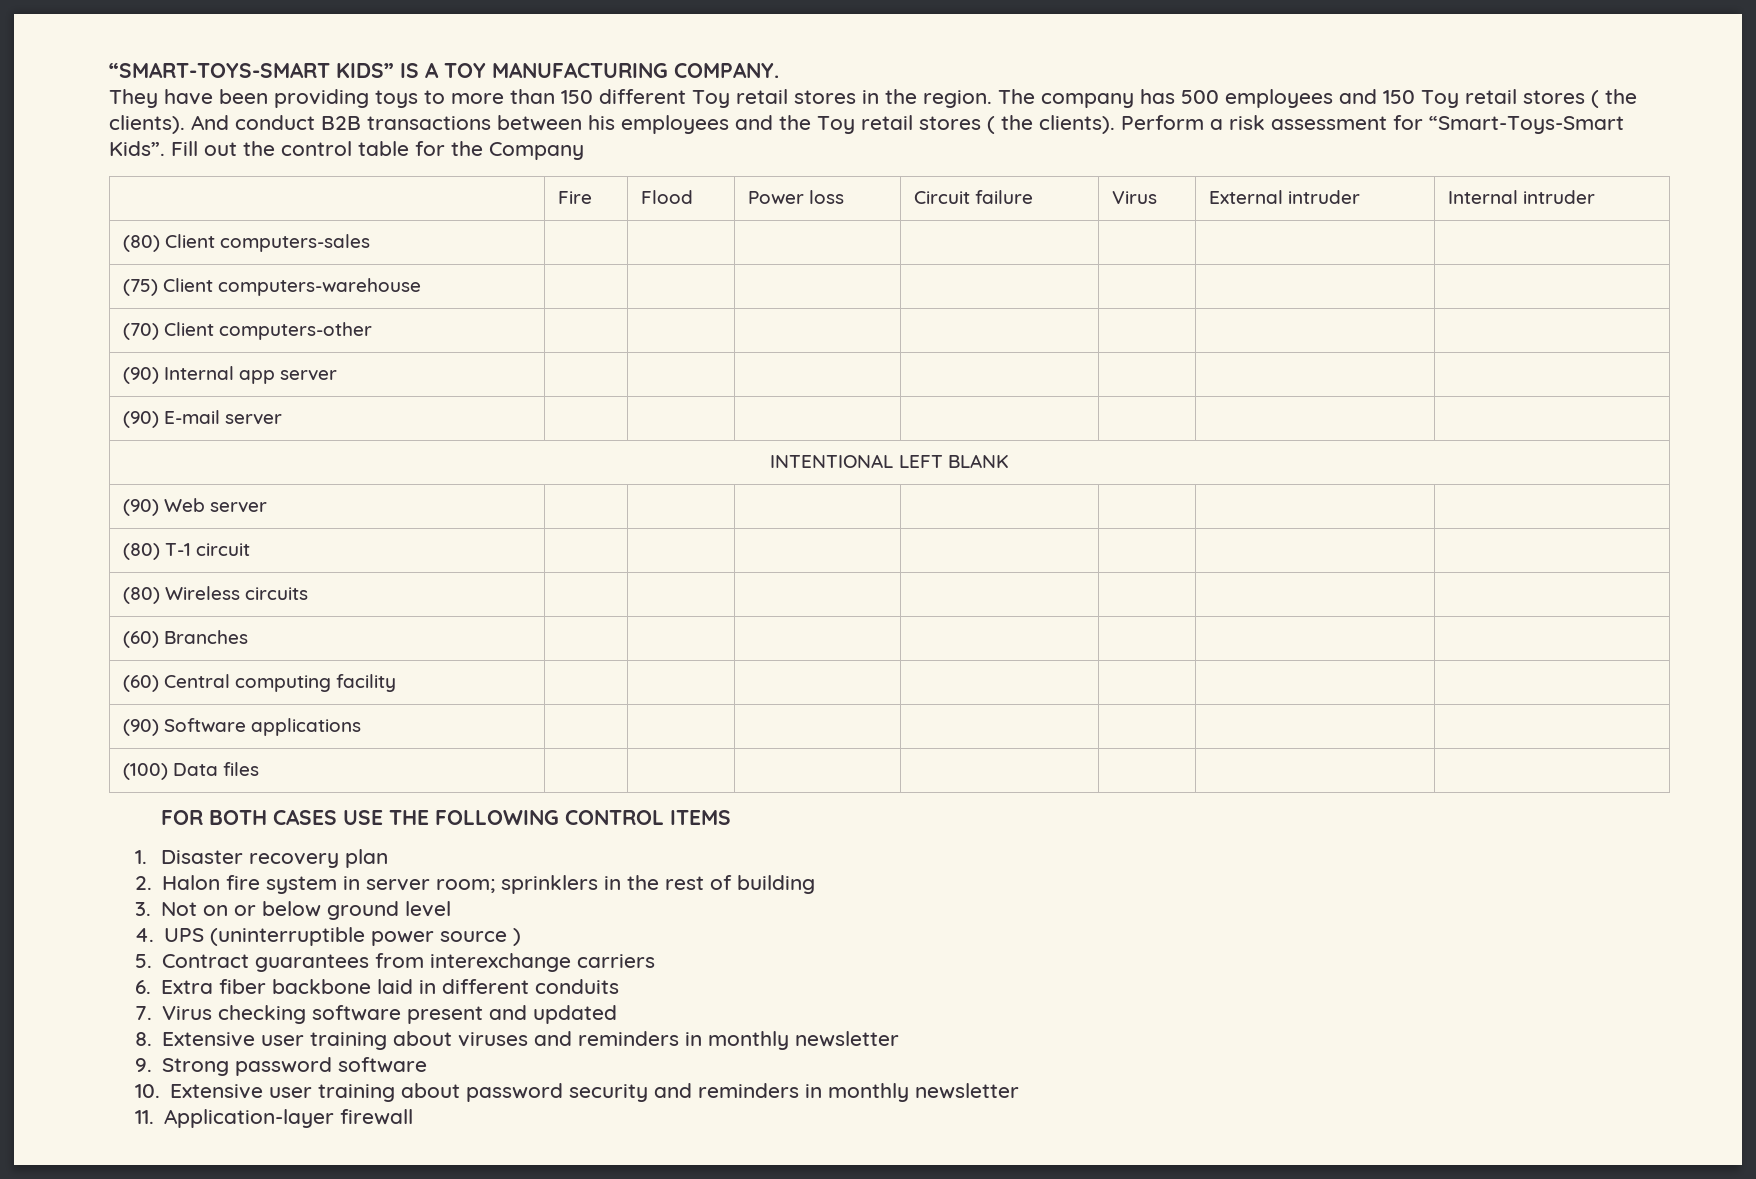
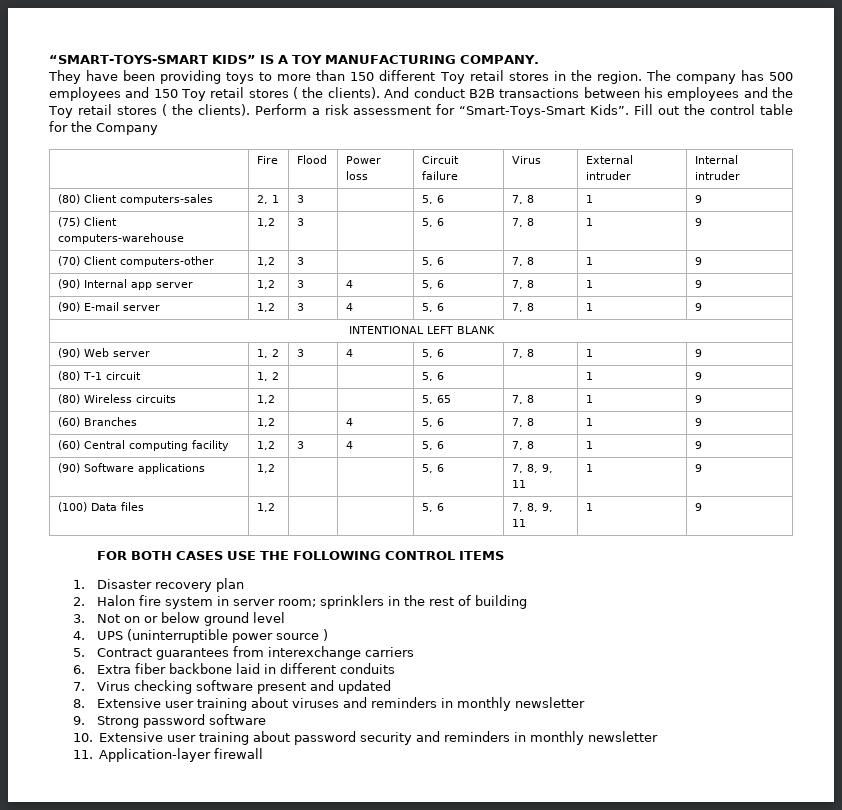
- (80) Client computers-sales | | | | | | |
- (75) Client computers-warehouse | | | | | | |
- (70) Client computers-other | | | | | | |
- (90) Internal app server | | | | | | |
- (90) E-mail server | | | | | | |
+ (80) Client computers-sales | 2, 1 | 3 | | 5, 6 | 7, 8 | 1 | 9
+ (75) Client computers-warehouse | 1,2 | 3 | | 5, 6 | 7, 8 | 1 | 9
+ (70) Client computers-other | 1,2 | 3 | | 5, 6 | 7, 8 | 1 | 9
+ (90) Internal app server | 1,2 | 3 | 4 | 5, 6 | 7, 8 | 1 | 9
+ (90) E-mail server | 1,2 | 3 | 4 | 5, 6 | 7, 8 | 1 | 9
- (90) Web server | | | | | | |
- (80) T-1 circuit | | | | | | |
- (80) Wireless circuits | | | | | | |
- (60) Branches | | | | | | |
- (60) Central computing facility | | | | | | |
- (90) Software applications | | | | | | |
- (100) Data files | | | | | | |
+ (90) Web server | 1, 2 | 3 | 4 | 5, 6 | 7, 8 | 1 | 9
+ (80) T-1 circuit | 1, 2 | | | 5, 6 | | 1 | 9
+ (80) Wireless circuits | 1,2 | | | 5, 65 | 7, 8 | 1 | 9
+ (60) Branches | 1,2 | | 4 | 5, 6 | 7, 8 | 1 | 9
+ (60) Central computing facility | 1,2 | 3 | 4 | 5, 6 | 7, 8 | 1 | 9
+ (90) Software applications | 1,2 | | | 5, 6 | 7, 8, 9, 11 | 1 | 9
+ (100) Data files | 1,2 | | | 5, 6 | 7, 8, 9, 11 | 1 | 9

